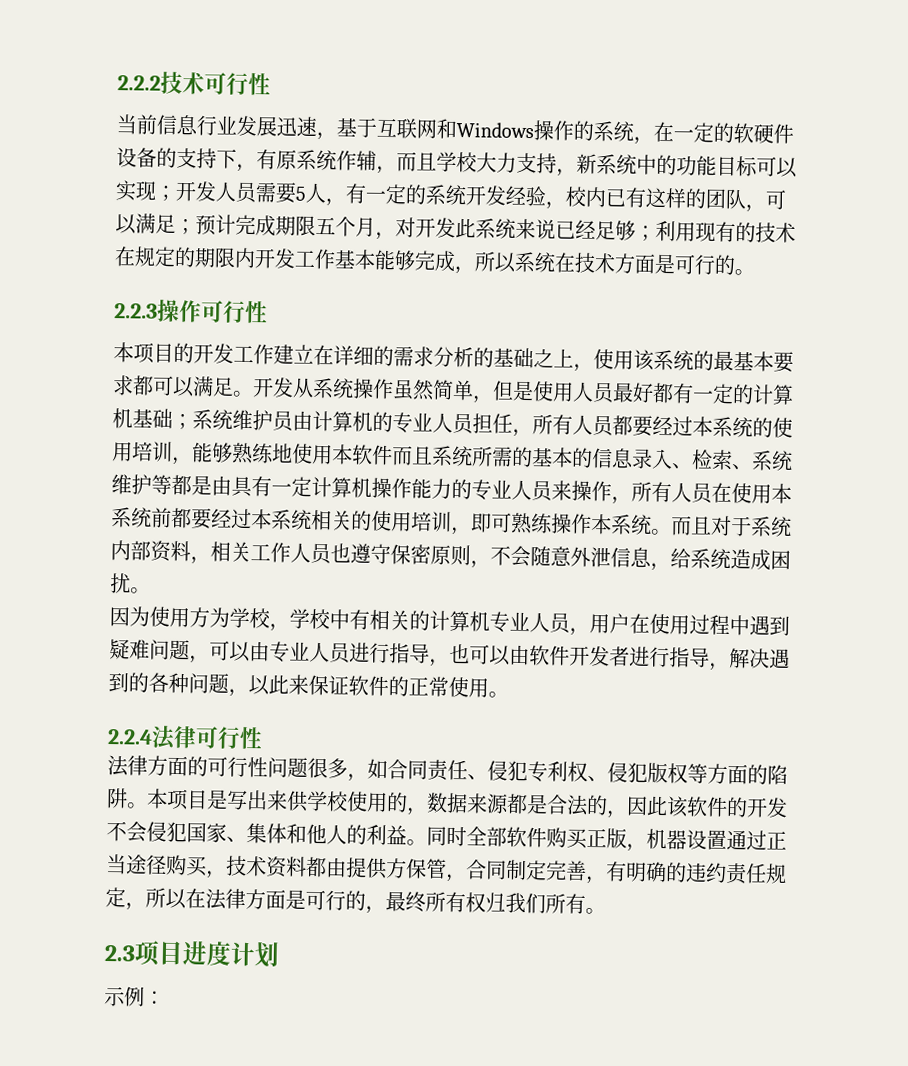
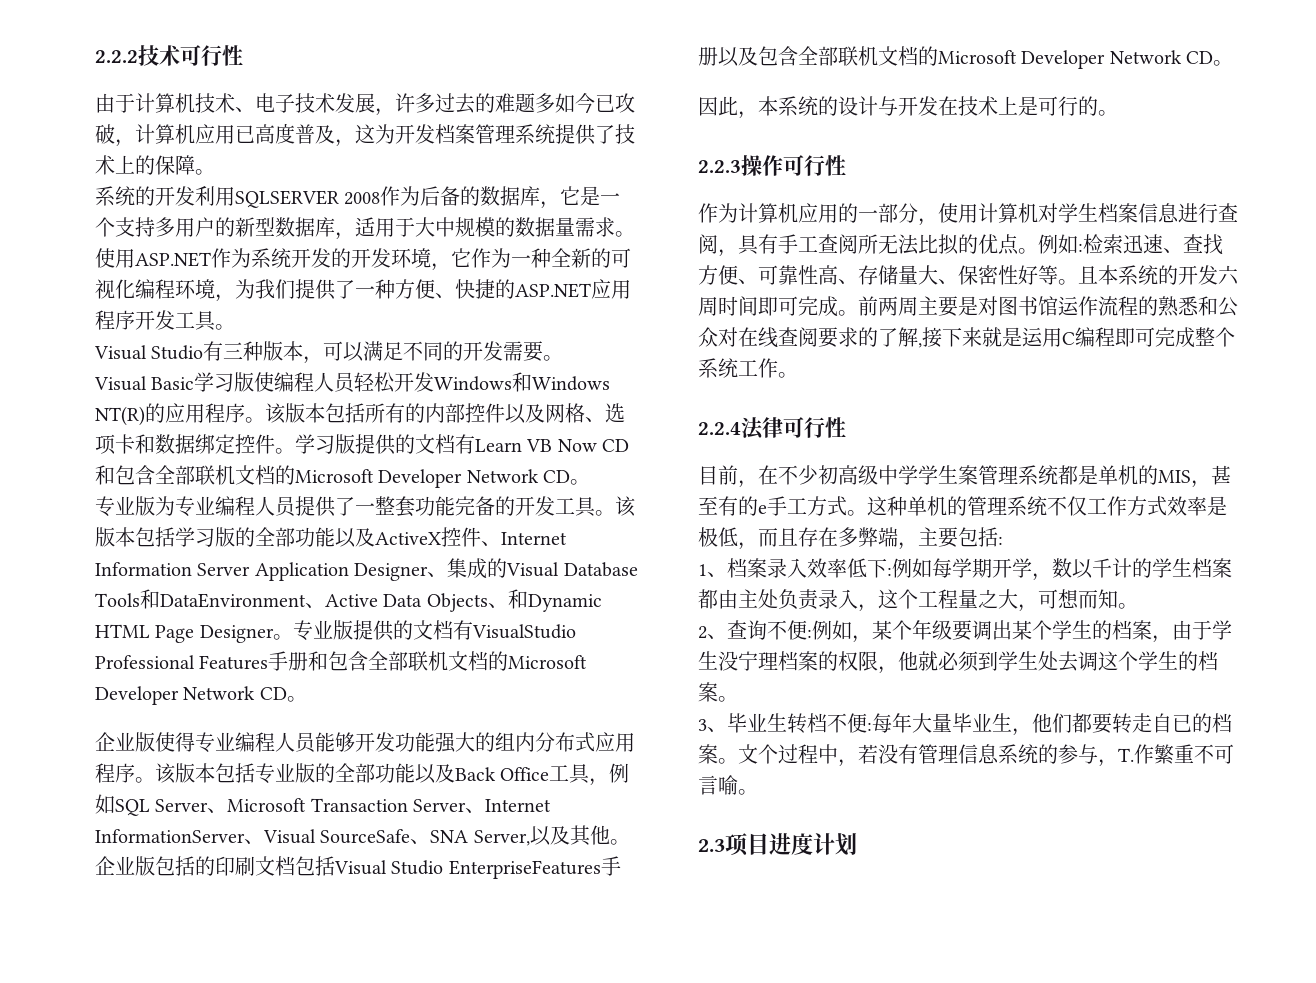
- 当前信息行业发展迅速，基于互联网和Windows操作的系统，在一定的软硬件设备的支持下，有原系统作辅，而且学校大力支持，新系统中的功能目标可以实现；开发人员需要5人，有一定的系统开发经验，校内已有这样的团队，可以满足；预计完成期限五个月，对开发此系统来说已经足够；利用现有的技术在规定的期限内开发工作基本能够完成，所以系统在技术方面是可行的。
+ 由于计算机技术、电子技术发展，许多过去的难题多如今已攻破，计算机应用已高度普及，这为开发档案管理系统提供了技术上的保障。
+ 系统的开发利用SQLSERVER 2008作为后备的数据库，它是一个支持多用户的新型数据库，适用于大中规模的数据量需求。使用ASP.NET作为系统开发的开发环境，它作为一种全新的可视化编程环境，为我们提供了一种方便、快捷的ASP.NET应用程序开发工具。
+ Visual Studio有三种版本，可以满足不同的开发需要。
+ Visual Basic学习版使编程人员轻松开发Windows和Windows NT(R)的应用程序。该版本包括所有的内部控件以及网格、选项卡和数据绑定控件。学习版提供的文档有Learn VB Now CD和包含全部联机文档的Microsoft Developer Network CD。
+ 专业版为专业编程人员提供了一整套功能完备的开发工具。该版本包括学习版的全部功能以及ActiveX控件、Internet Information Server Application Designer、集成的Visual Database Tools和DataEnvironment、Active Data Objects、和Dynamic HTML Page Designer。专业版提供的文档有VisualStudio Professional Features手册和包含全部联机文档的Microsoft Developer Network CD。
+ 企业版使得专业编程人员能够开发功能强大的组内分布式应用程序。该版本包括专业版的全部功能以及Back Office工具，例如SQL Server、Microsoft Transaction Server、Internet InformationServer、Visual SourceSafe、SNA Server,以及其他。企业版包括的印刷文档包括Visual Studio EnterpriseFeatures手册以及包含全部联机文档的Microsoft Developer Network CD。
+ 因此，本系统的设计与开发在技术上是可行的。
- 本项目的开发工作建立在详细的需求分析的基础之上，使用该系统的最基本要求都可以满足。开发从系统操作虽然简单，但是使用人员最好都有一定的计算机基础；系统维护员由计算机的专业人员担任，所有人员都要经过本系统的使用培训，能够熟练地使用本软件而且系统所需的基本的信息录入、检索、系统维护等都是由具有一定计算机操作能力的专业人员来操作，所有人员在使用本系统前都要经过本系统相关的使用培训，即可熟练操作本系统。而且对于系统内部资料，相关工作人员也遵守保密原则，不会随意外泄信息，给系统造成困扰。
- 因为使用方为学校，学校中有相关的计算机专业人员，用户在使用过程中遇到疑难问题，可以由专业人员进行指导，也可以由软件开发者进行指导，解决遇到的各种问题，以此来保证软件的正常使用。
+ 作为计算机应用的一部分，使用计算机对学生档案信息进行查阅，具有手工查阅所无法比拟的优点。例如:检索迅速、查找方便、可靠性高、存储量大、保密性好等。且本系统的开发六周时间即可完成。前两周主要是对图书馆运作流程的熟悉和公众对在线查阅要求的了解,接下来就是运用C编程即可完成整个系统工作。
  2.2.4法律可行性
- 法律方面的可行性问题很多，如合同责任、侵犯专利权、侵犯版权等方面的陷阱。本项目是写出来供学校使用的，数据来源都是合法的，因此该软件的开发不会侵犯国家、集体和他人的利益。同时全部软件购买正版，机器设置通过正当途径购买，技术资料都由提供方保管，合同制定完善，有明确的违约责任规定，所以在法律方面是可行的，最终所有权归我们所有。
+ 目前，在不少初高级中学学生案管理系统都是单机的MIS，甚至有的e手工方式。这种单机的管理系统不仅工作方式效率是极低，而且存在多弊端，主要包括:
+ 1、档案录入效率低下:例如每学期开学，数以千计的学生档案都由主处负责录入，这个工程量之大，可想而知。
+ 2、查询不便:例如，某个年级要调出某个学生的档案，由于学生没宁理档案的权限，他就必须到学生处去调这个学生的档案。
+ 3、毕业生转档不便:每年大量毕业生，他们都要转走自已的档案。文个过程中，若没有管理信息系统的参与，T.作繁重不可言喻。
- 示例：

